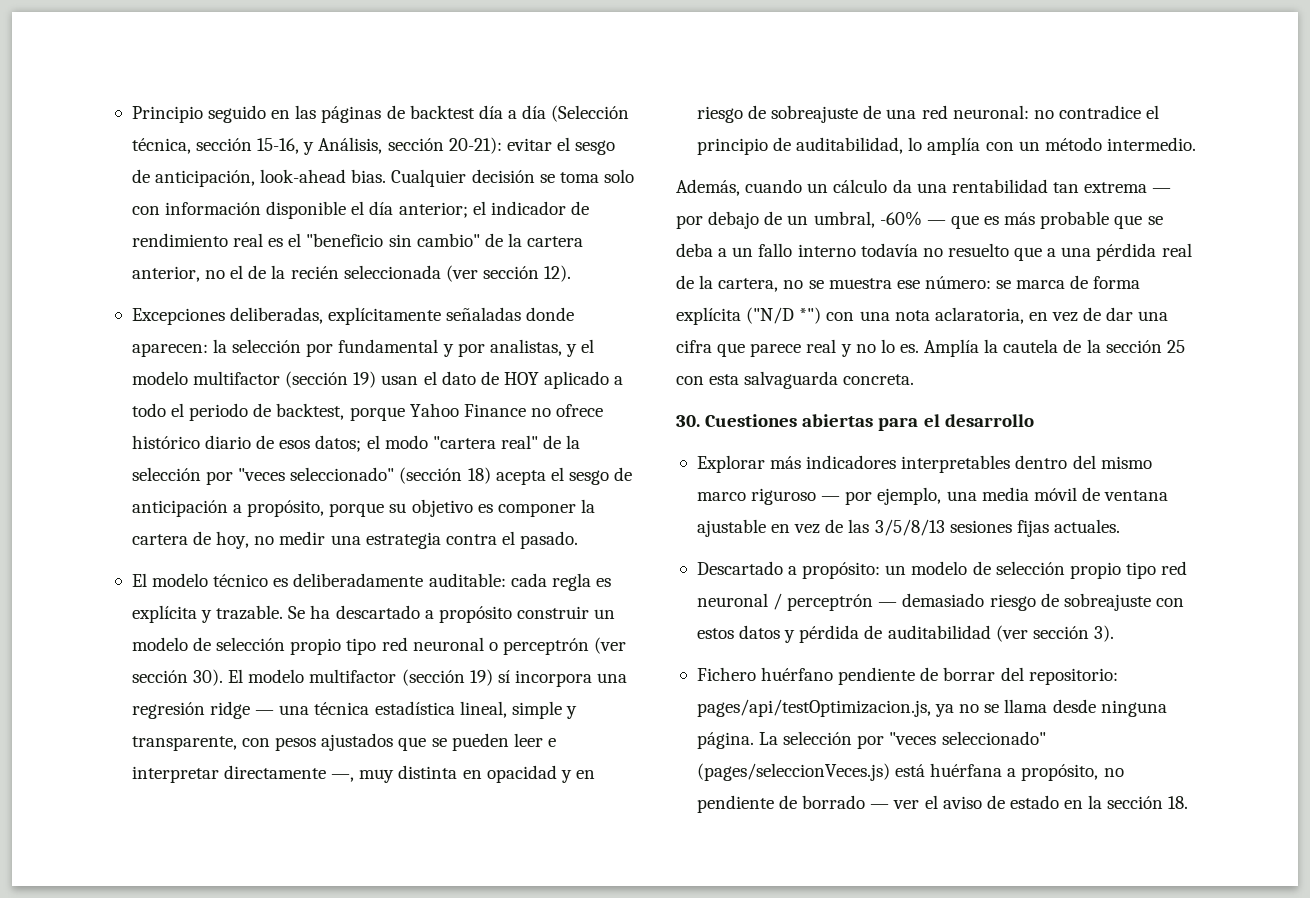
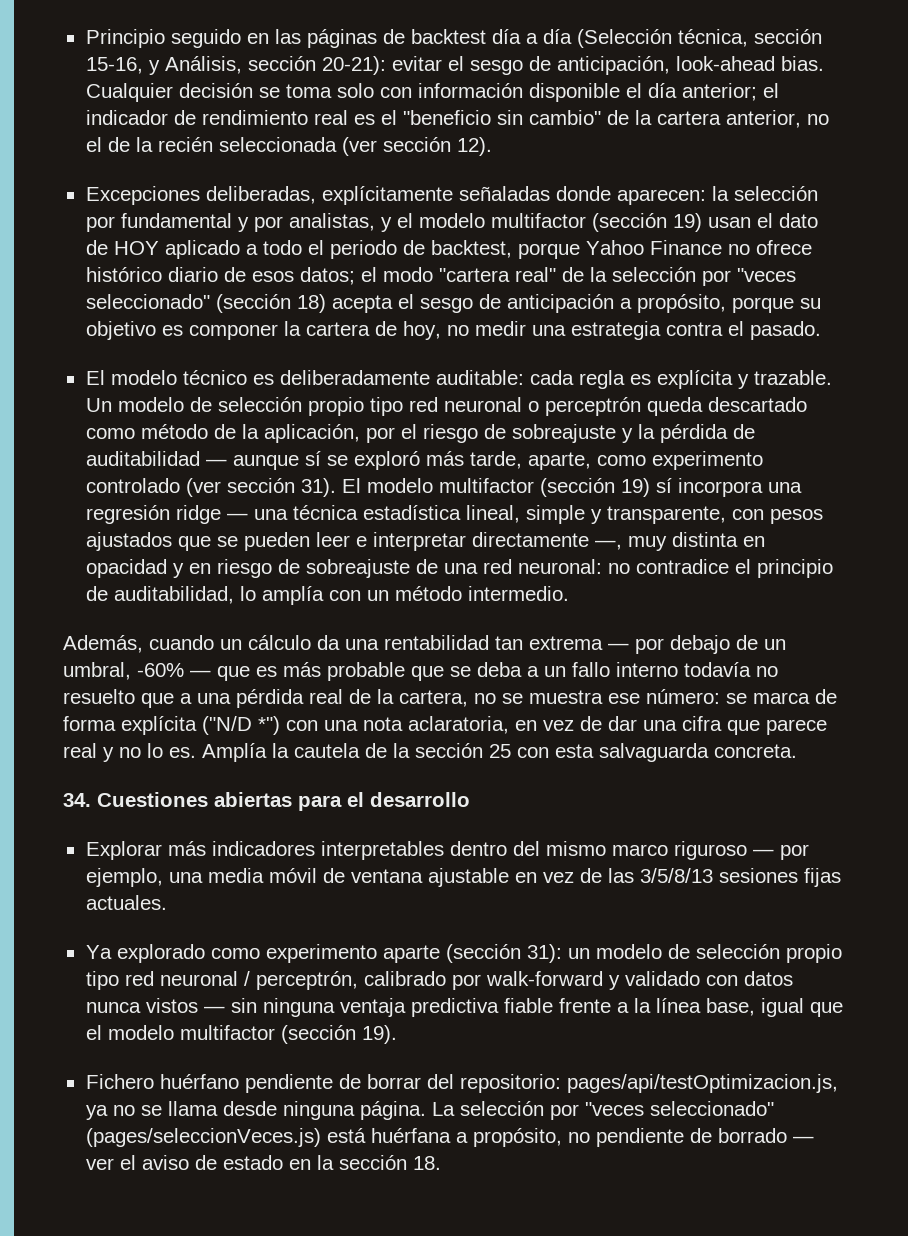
- Se ha descartado a propósito construir un modelo de selección propio tipo red neuronal o perceptrón (ver sección 30).
+ Un modelo de selección propio tipo red neuronal o perceptrón queda descartado como método de la aplicación, por el riesgo de sobreajuste y la pérdida de auditabilidad — aunque sí se exploró más tarde, aparte, como experimento controlado (ver sección 31).
- 30. Cuestiones abiertas para el desarrollo
+ 34. Cuestiones abiertas para el desarrollo
- Descartado a propósito: un modelo de selección propio tipo red neuronal / perceptrón — demasiado riesgo de sobreajuste con estos datos y pérdida de auditabilidad (ver sección 3).
+ Ya explorado como experimento aparte (sección 31): un modelo de selección propio tipo red neuronal / perceptrón, calibrado por walk-forward y validado con datos nunca vistos — sin ninguna ventaja predictiva fiable frente a la línea base, igual que el modelo multifactor (sección 19).

